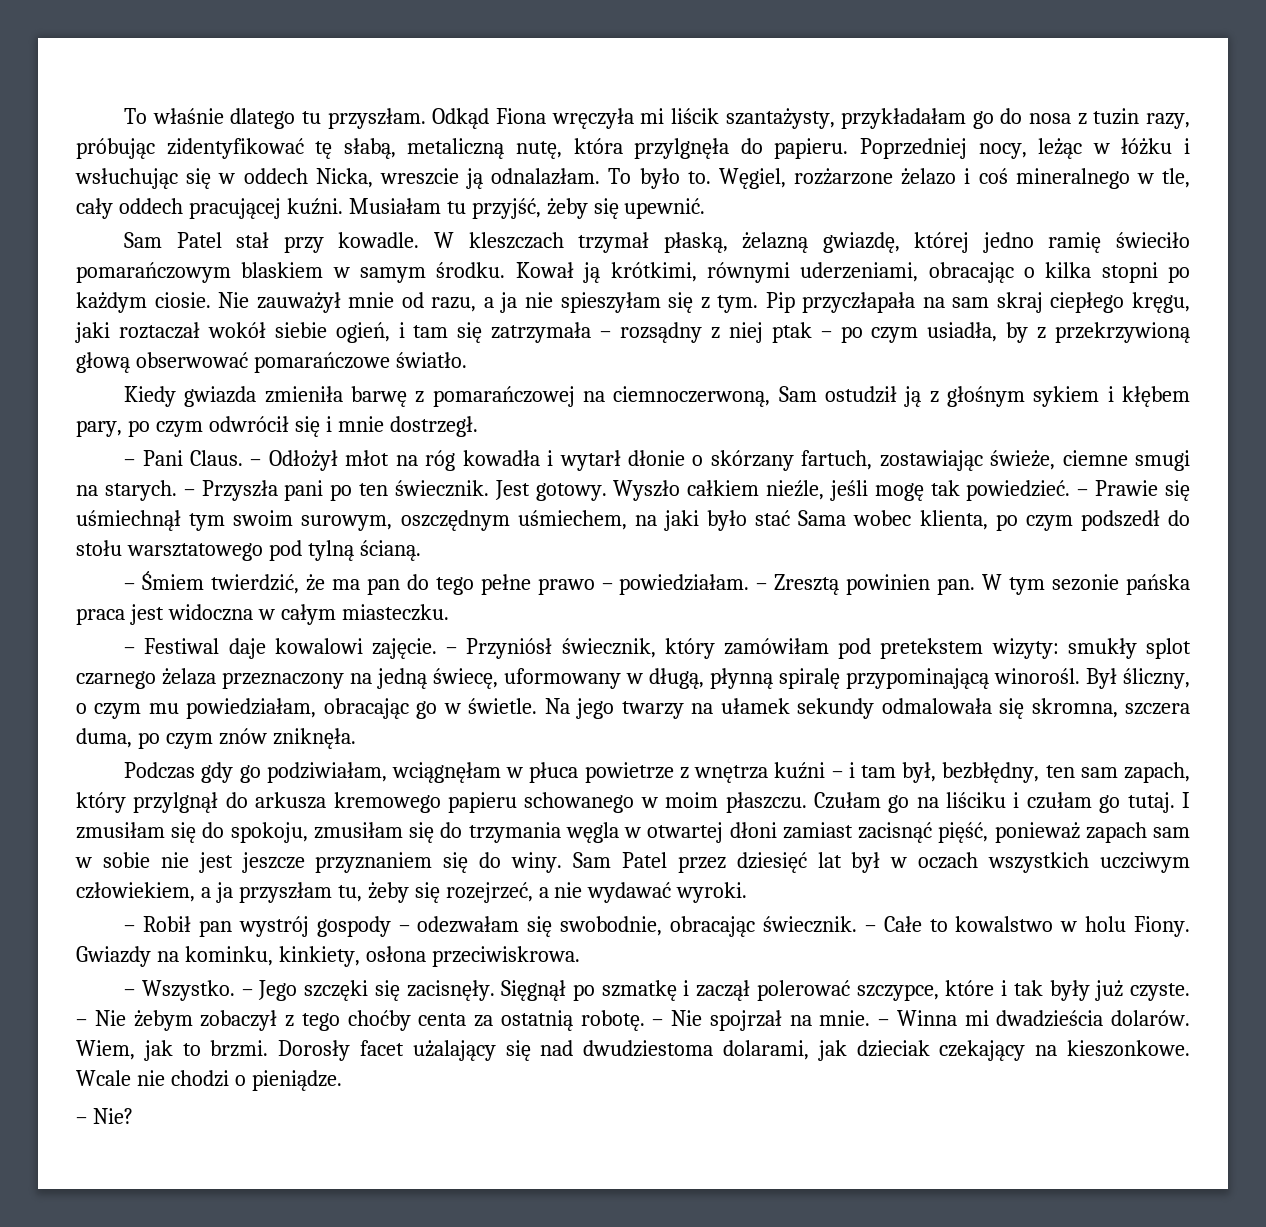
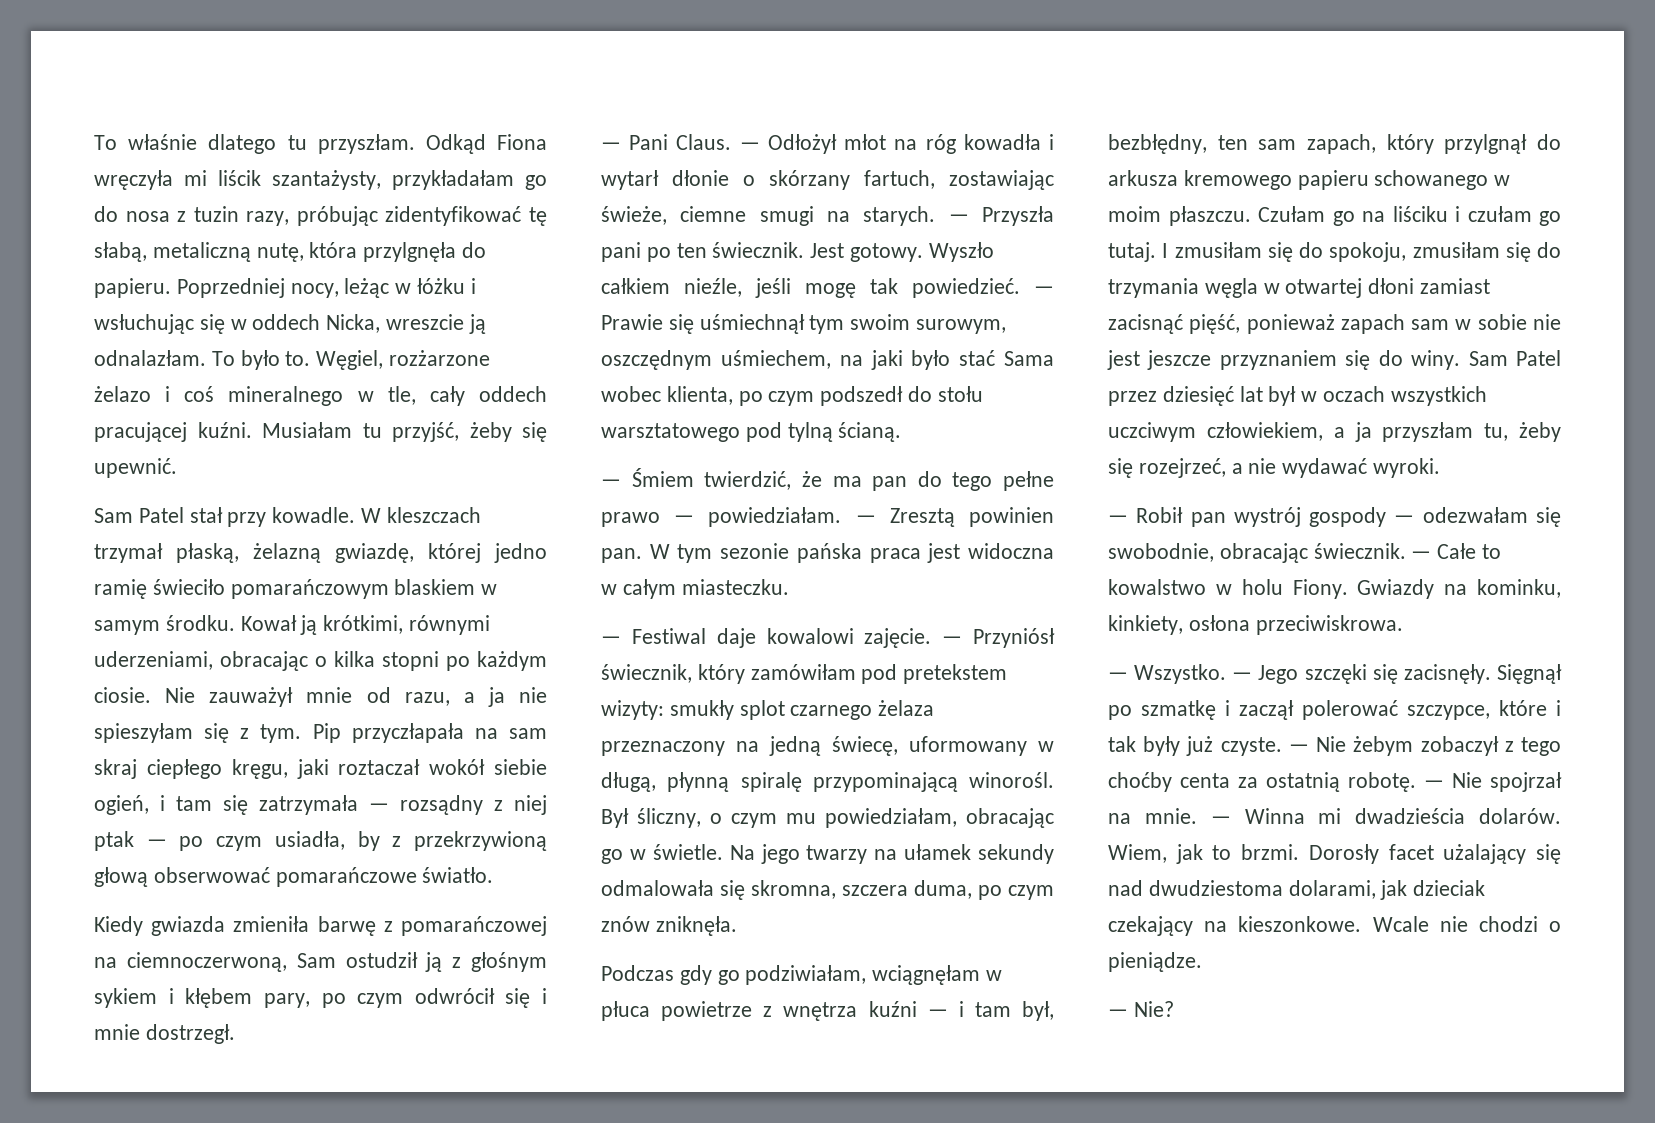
- Pip przyczłapała na sam skraj ciepłego kręgu, jaki roztaczał wokół siebie ogień, i tam się zatrzymała – rozsądny z niej ptak – po czym usiadła, by z przekrzywioną głową obserwować pomarańczowe światło.
+ Pip przyczłapała na sam skraj ciepłego kręgu, jaki roztaczał wokół siebie ogień, i tam się zatrzymała — rozsądny z niej ptak — po czym usiadła, by z przekrzywioną głową obserwować pomarańczowe światło.
- – Pani Claus.
+ — Pani Claus.
- – Odłożył młot na róg kowadła i wytarł dłonie o skórzany fartuch, zostawiając świeże, ciemne smugi na starych.
+ — Odłożył młot na róg kowadła i wytarł dłonie o skórzany fartuch, zostawiając świeże, ciemne smugi na starych.
- – Przyszła pani po ten świecznik.
+ — Przyszła pani po ten świecznik.
- – Prawie się uśmiechnął tym swoim surowym, oszczędnym uśmiechem, na jaki było stać Sama wobec klienta, po czym podszedł do stołu warsztatowego pod tylną ścianą.
+ — Prawie się uśmiechnął tym swoim surowym, oszczędnym uśmiechem, na jaki było stać Sama wobec klienta, po czym podszedł do stołu warsztatowego pod tylną ścianą.
- – Śmiem twierdzić, że ma pan do tego pełne prawo – powiedziałam. – Zresztą powinien pan.
+ — Śmiem twierdzić, że ma pan do tego pełne prawo — powiedziałam. — Zresztą powinien pan.
- – Festiwal daje kowalowi zajęcie.
+ — Festiwal daje kowalowi zajęcie.
- – Przyniósł świecznik, który zamówiłam pod pretekstem wizyty: smukły splot czarnego żelaza przeznaczony na jedną świecę, uformowany w długą, płynną spiralę przypominającą winorośl.
+ — Przyniósł świecznik, który zamówiłam pod pretekstem wizyty: smukły splot czarnego żelaza przeznaczony na jedną świecę, uformowany w długą, płynną spiralę przypominającą winorośl.
- Podczas gdy go podziwiałam, wciągnęłam w płuca powietrze z wnętrza kuźni – i tam był, bezbłędny, ten sam zapach, który przylgnął do arkusza kremowego papieru schowanego w moim płaszczu.
+ Podczas gdy go podziwiałam, wciągnęłam w płuca powietrze z wnętrza kuźni — i tam był, bezbłędny, ten sam zapach, który przylgnął do arkusza kremowego papieru schowanego w moim płaszczu.
- – Robił pan wystrój gospody – odezwałam się swobodnie, obracając świecznik.
+ — Robił pan wystrój gospody — odezwałam się swobodnie, obracając świecznik.
- – Całe to kowalstwo w holu Fiony.
+ — Całe to kowalstwo w holu Fiony.
- – Wszystko. – Jego szczęki się zacisnęły.
+ — Wszystko. — Jego szczęki się zacisnęły.
- – Nie żebym zobaczył z tego choćby centa za ostatnią robotę.
+ — Nie żebym zobaczył z tego choćby centa za ostatnią robotę.
- – Nie spojrzał na mnie.
+ — Nie spojrzał na mnie.
- – Winna mi dwadzieścia dolarów.
+ — Winna mi dwadzieścia dolarów.
- – Nie?
+ — Nie?

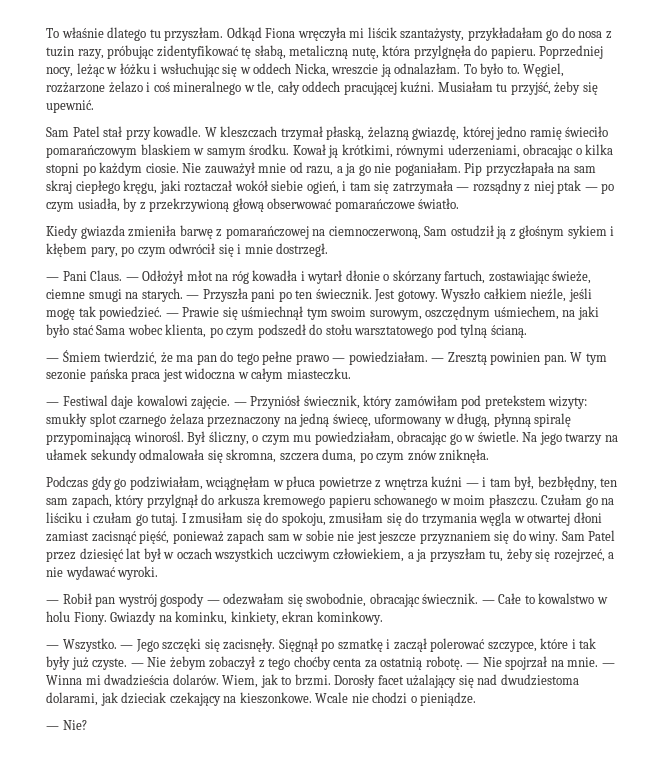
- Nie zauważył mnie od razu, a ja nie spieszyłam się z tym.
+ Nie zauważył mnie od razu, a ja go nie poganiałam.
- Gwiazdy na kominku, kinkiety, osłona przeciwiskrowa.
+ Gwiazdy na kominku, kinkiety, ekran kominkowy.

